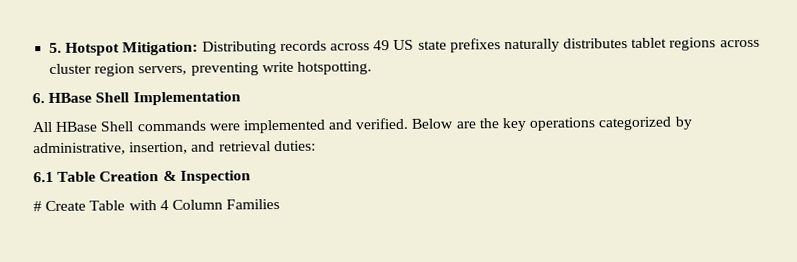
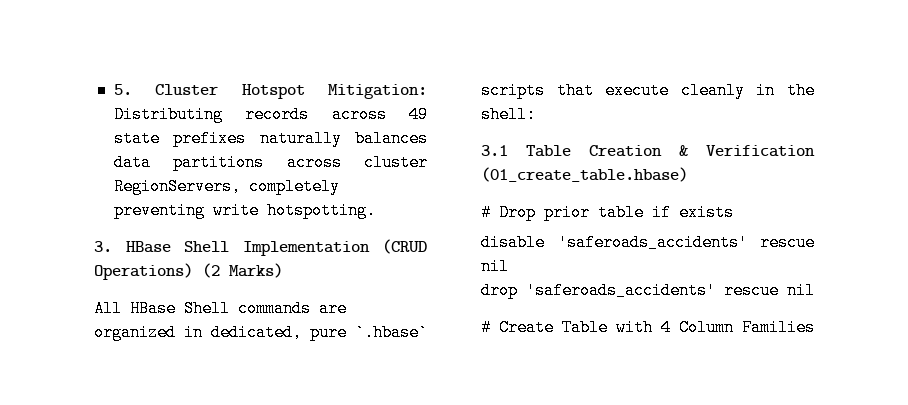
- 5. Hotspot Mitigation: Distributing records across 49 US state prefixes naturally distributes tablet regions across cluster region servers, preventing write hotspotting.
+ 5. Cluster Hotspot Mitigation: Distributing records across 49 state prefixes naturally balances data partitions across cluster RegionServers, completely preventing write hotspotting.
- 6. HBase Shell Implementation
+ 3. HBase Shell Implementation (CRUD Operations) (2 Marks)
- All HBase Shell commands were implemented and verified. Below are the key operations categorized by administrative, insertion, and retrieval duties:
- 6.1 Table Creation & Inspection
+ All HBase Shell commands are organized in dedicated, pure `.hbase` scripts that execute cleanly in the shell:
+ 3.1 Table Creation & Verification (01_create_table.hbase)
+ # Drop prior table if exists
+ disable 'saferoads_accidents' rescue nil
+ drop 'saferoads_accidents' rescue nil

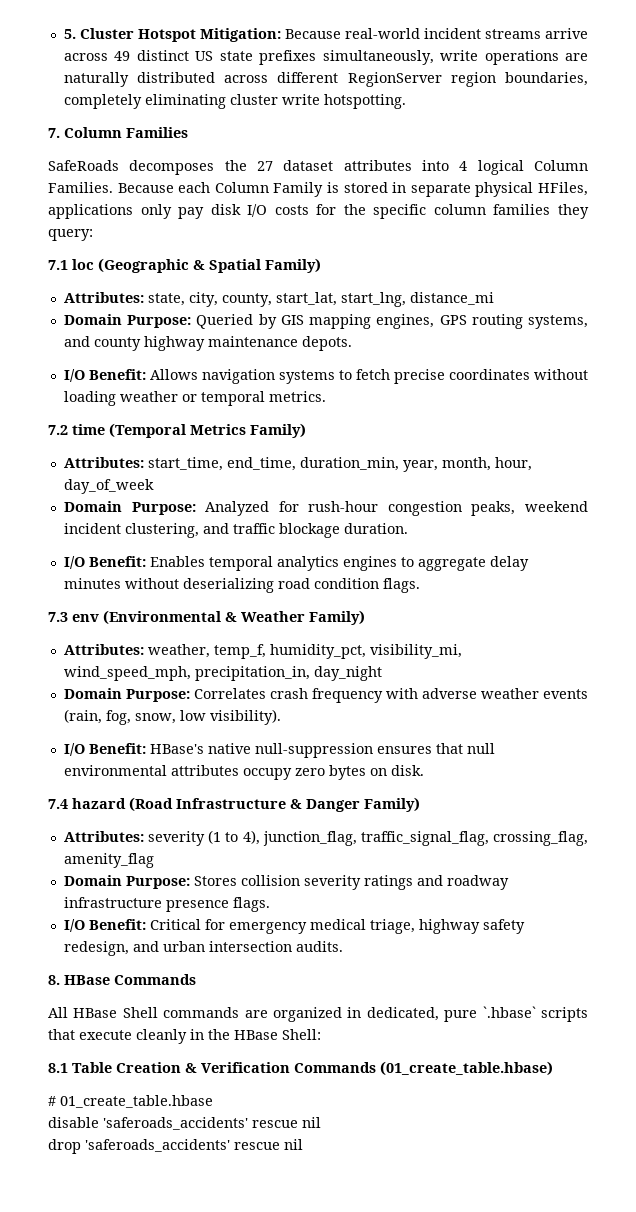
- 5. Cluster Hotspot Mitigation: Distributing records across 49 state prefixes naturally balances data partitions across cluster RegionServers, completely preventing write hotspotting.
- 3. HBase Shell Implementation (CRUD Operations) (2 Marks)
+ 5. Cluster Hotspot Mitigation: Because real-world incident streams arrive across 49 distinct US state prefixes simultaneously, write operations are naturally distributed across different RegionServer region boundaries, completely eliminating cluster write hotspotting.
+ 7. Column Families
+ SafeRoads decomposes the 27 dataset attributes into 4 logical Column Families. Because each Column Family is stored in separate physical HFiles, applications only pay disk I/O costs for the specific column families they query:
+ 7.1 loc (Geographic & Spatial Family)
+ Attributes: state, city, county, start_lat, start_lng, distance_mi
+ Domain Purpose: Queried by GIS mapping engines, GPS routing systems, and county highway maintenance depots.
+ I/O Benefit: Allows navigation systems to fetch precise coordinates without loading weather or temporal metrics.
+ 7.2 time (Temporal Metrics Family)
+ Attributes: start_time, end_time, duration_min, year, month, hour, day_of_week
+ Domain Purpose: Analyzed for rush-hour congestion peaks, weekend incident clustering, and traffic blockage duration.
+ I/O Benefit: Enables temporal analytics engines to aggregate delay minutes without deserializing road condition flags.
+ 7.3 env (Environmental & Weather Family)
+ Attributes: weather, temp_f, humidity_pct, visibility_mi, wind_speed_mph, precipitation_in, day_night
+ Domain Purpose: Correlates crash frequency with adverse weather events (rain, fog, snow, low visibility).
+ I/O Benefit: HBase's native null-suppression ensures that null environmental attributes occupy zero bytes on disk.
+ 7.4 hazard (Road Infrastructure & Danger Family)
+ Attributes: severity (1 to 4), junction_flag, traffic_signal_flag, crossing_flag, amenity_flag
+ Domain Purpose: Stores collision severity ratings and roadway infrastructure presence flags.
+ I/O Benefit: Critical for emergency medical triage, highway safety redesign, and urban intersection audits.
+ 8. HBase Commands
- All HBase Shell commands are organized in dedicated, pure `.hbase` scripts that execute cleanly in the shell:
- 3.1 Table Creation & Verification (01_create_table.hbase)
+ All HBase Shell commands are organized in dedicated, pure `.hbase` scripts that execute cleanly in the HBase Shell:
+ 8.1 Table Creation & Verification Commands (01_create_table.hbase)
- # Drop prior table if exists
+ # 01_create_table.hbase
- # Create Table with 4 Column Families

